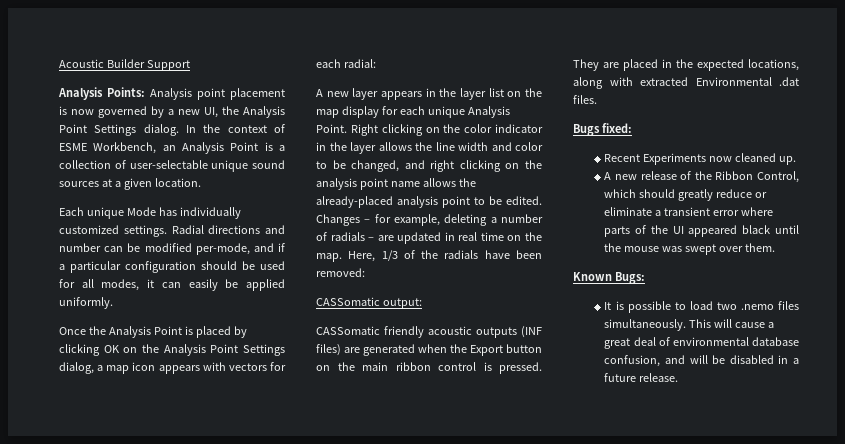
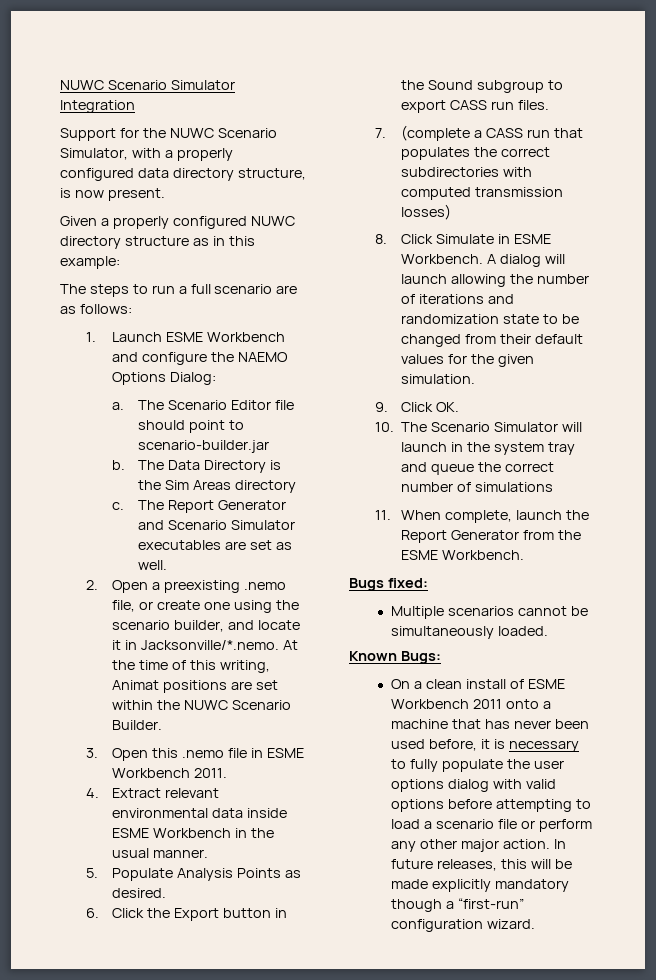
- Acoustic Builder Support
- Analysis Points: Analysis point placement is now governed by a new UI, the Analysis Point Settings dialog. In the context of ESME Workbench, an Analysis Point is a collection of user-selectable unique sound sources at a given location.
- Each unique Mode has individually customized settings. Radial directions and number can be modified per-mode, and if a particular configuration should be used for all modes, it can easily be applied uniformly.
- Once the Analysis Point is placed by clicking OK on the Analysis Point Settings dialog, a map icon appears with vectors for each radial:
- A new layer appears in the layer list on the map display for each unique Analysis Point. Right clicking on the color indicator in the layer allows the line width and color to be changed, and right clicking on the analysis point name allows the already-placed analysis point to be edited. Changes – for example, deleting a number of radials – are updated in real time on the map. Here, 1/3 of the radials have been removed:
- CASSomatic output:
- CASSomatic friendly acoustic outputs (INF files) are generated when the Export button on the main ribbon control is pressed. They are placed in the expected locations, along with extracted Environmental .dat files.
+ NUWC Scenario Simulator Integration
+ Support for the NUWC Scenario Simulator, with a properly configured data directory structure, is now present.
+ Given a properly configured NUWC directory structure as in this example:
+ The steps to run a full scenario are as follows:
+ 1. Launch ESME Workbench and configure the NAEMO Options Dialog:
+ a. The Scenario Editor file should point to scenario-builder.jar
+ b. The Data Directory is the Sim Areas directory
+ c. The Report Generator and Scenario Simulator executables are set as well.
+ 2. Open a preexisting .nemo file, or create one using the scenario builder, and locate it in Jacksonville/*.nemo. At the time of this writing, Animat positions are set within the NUWC Scenario Builder.
+ 3. Open this .nemo file in ESME Workbench 2011.
+ 4. Extract relevant environmental data inside ESME Workbench in the usual manner.
+ 5. Populate Analysis Points as desired.
+ 6. Click the Export button in the Sound subgroup to export CASS run files.
+ 7. (complete a CASS run that populates the correct subdirectories with computed transmission losses)
+ 8. Click Simulate in ESME Workbench. A dialog will launch allowing the number of iterations and randomization state to be changed from their default values for the given simulation.
+ 9. Click OK.
+ 10. The Scenario Simulator will launch in the system tray and queue the correct number of simulations
+ 11. When complete, launch the Report Generator from the ESME Workbench.
  Bugs fixed:
- Recent Experiments now cleaned up.
- A new release of the Ribbon Control, which should greatly reduce or eliminate a transient error where parts of the UI appeared black until the mouse was swept over them.
+ Multiple scenarios cannot be simultaneously loaded.
  Known Bugs:
- It is possible to load two .nemo files simultaneously. This will cause a great deal of environmental database confusion, and will be disabled in a future release.
+ On a clean install of ESME Workbench 2011 onto a machine that has never been used before, it is necessary to fully populate the user options dialog with valid options before attempting to load a scenario file or perform any other major action. In future releases, this will be made explicitly mandatory though a “first-run” configuration wizard.

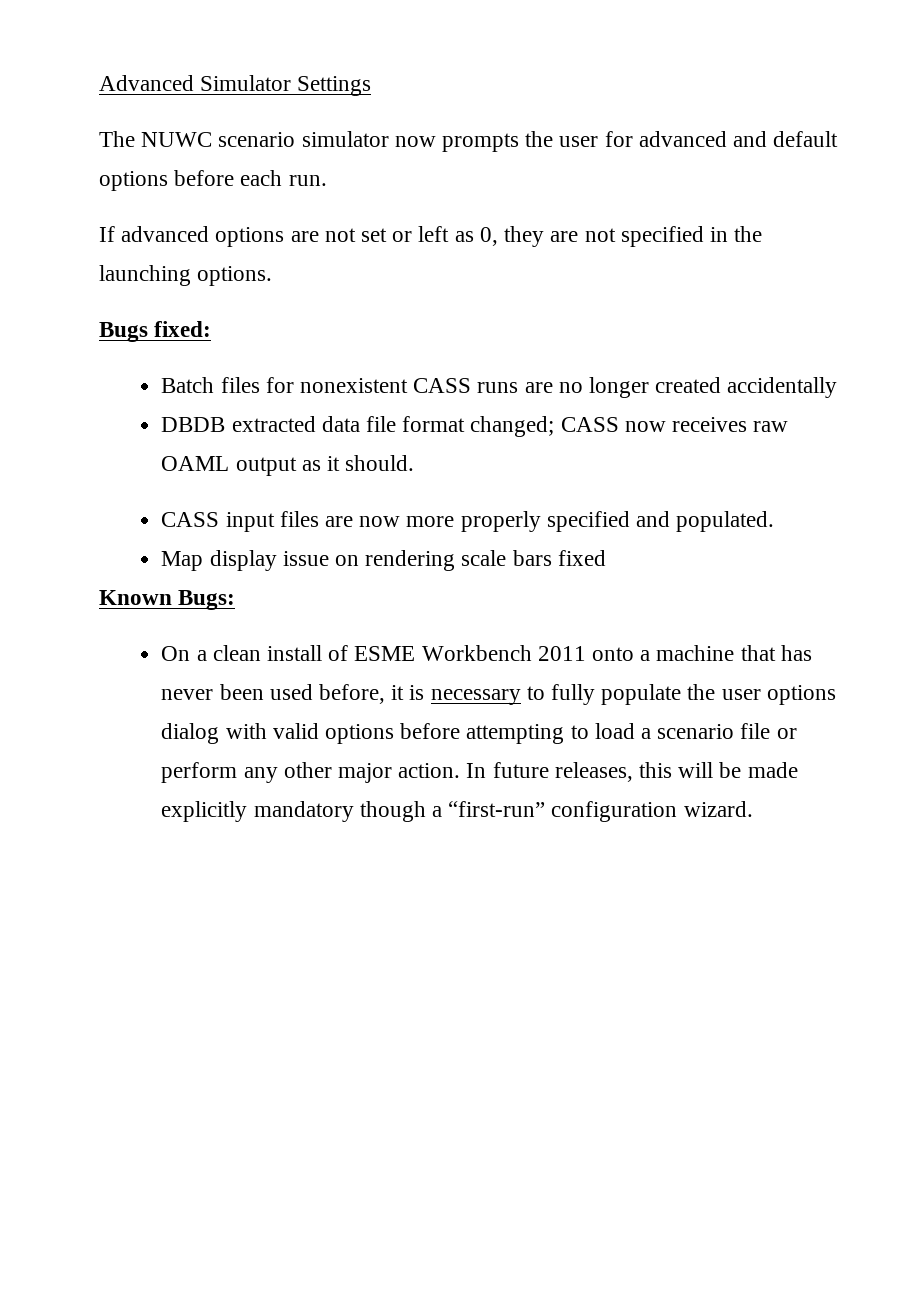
- NUWC Scenario Simulator Integration
- Support for the NUWC Scenario Simulator, with a properly configured data directory structure, is now present.
- Given a properly configured NUWC directory structure as in this example:
- The steps to run a full scenario are as follows:
- 1. Launch ESME Workbench and configure the NAEMO Options Dialog:
- a. The Scenario Editor file should point to scenario-builder.jar
- b. The Data Directory is the Sim Areas directory
- c. The Report Generator and Scenario Simulator executables are set as well.
- 2. Open a preexisting .nemo file, or create one using the scenario builder, and locate it in Jacksonville/*.nemo. At the time of this writing, Animat positions are set within the NUWC Scenario Builder.
- 3. Open this .nemo file in ESME Workbench 2011.
- 4. Extract relevant environmental data inside ESME Workbench in the usual manner.
- 5. Populate Analysis Points as desired.
- 6. Click the Export button in the Sound subgroup to export CASS run files.
- 7. (complete a CASS run that populates the correct subdirectories with computed transmission losses)
- 8. Click Simulate in ESME Workbench. A dialog will launch allowing the number of iterations and randomization state to be changed from their default values for the given simulation.
- 9. Click OK.
- 10. The Scenario Simulator will launch in the system tray and queue the correct number of simulations
- 11. When complete, launch the Report Generator from the ESME Workbench.
+ Advanced Simulator Settings
+ The NUWC scenario simulator now prompts the user for advanced and default options before each run.
+ If advanced options are not set or left as 0, they are not specified in the launching options.
  Bugs fixed:
- Multiple scenarios cannot be simultaneously loaded.
+ Batch files for nonexistent CASS runs are no longer created accidentally
+ DBDB extracted data file format changed; CASS now receives raw OAML output as it should.
+ CASS input files are now more properly specified and populated.
+ Map display issue on rendering scale bars fixed

